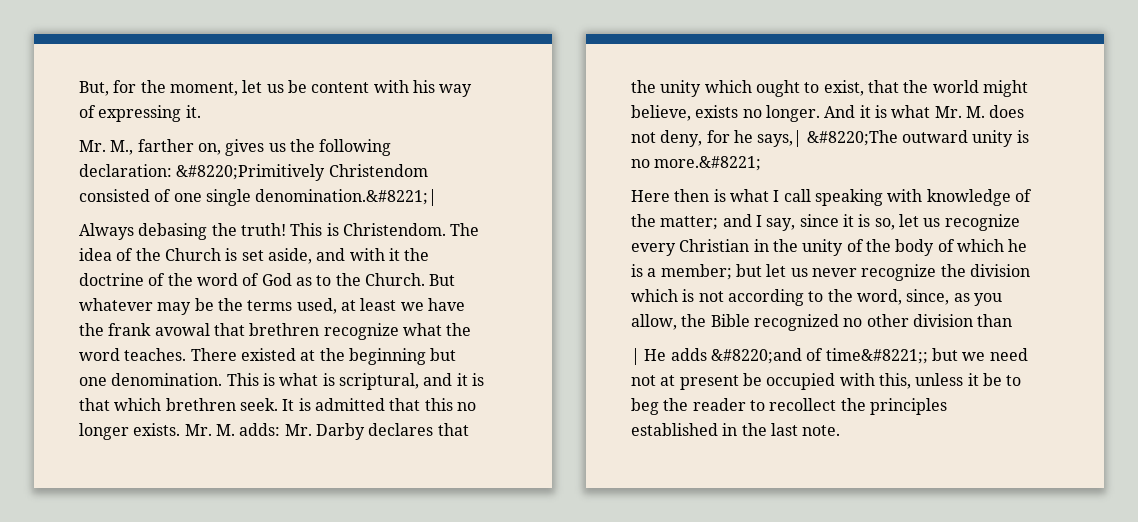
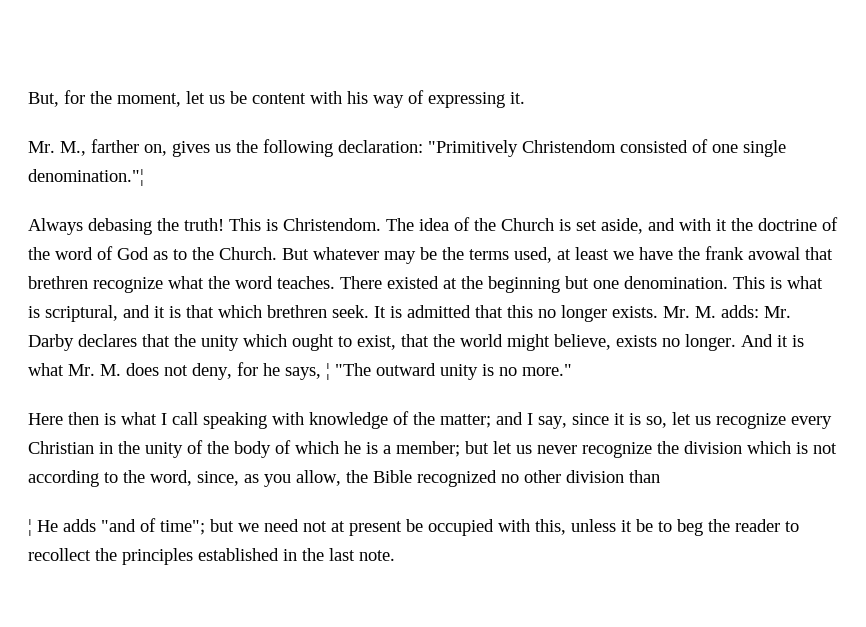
- Mr. M., farther on, gives us the following declaration: &#8220;Primitively Christendom consisted of one single denomination.&#8221;|
+ Mr. M., farther on, gives us the following declaration: "Primitively Christendom consisted of one single denomination."¦
- And it is what Mr. M. does not deny, for he says,| &#8220;The outward unity is no more.&#8221;
+ And it is what Mr. M. does not deny, for he says, ¦ "The outward unity is no more."
- | He adds &#8220;and of time&#8221;; but we need not at present be occupied with this, unless it be to beg the reader to recollect the principles established in the last note.
+ ¦ He adds "and of time"; but we need not at present be occupied with this, unless it be to beg the reader to recollect the principles established in the last note.

